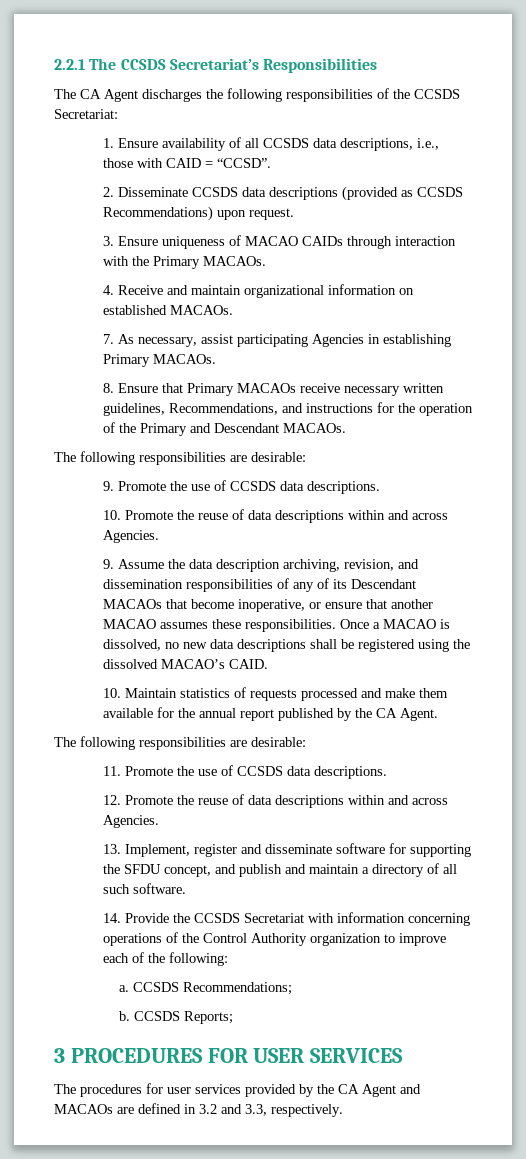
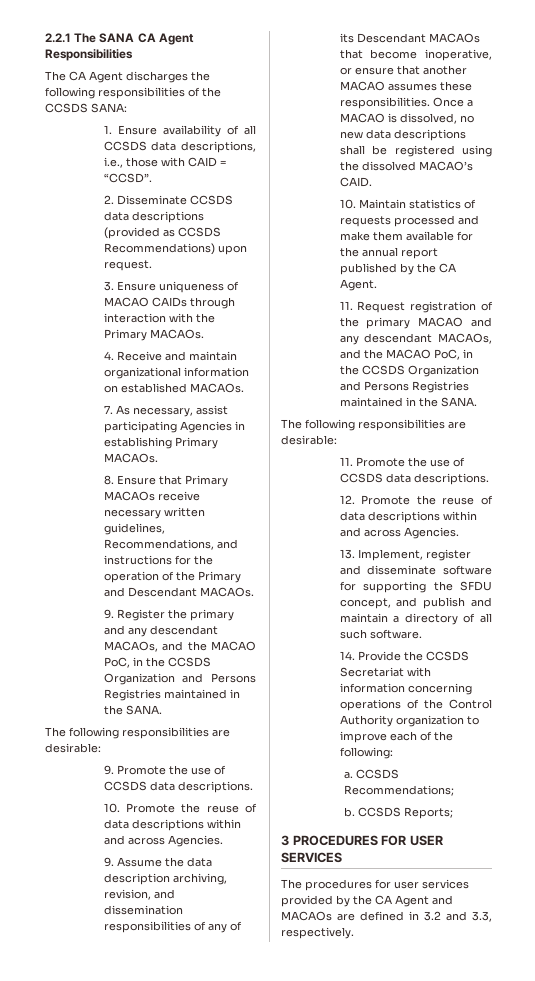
- 2.2.1 The CCSDS Secretariat’s Responsibilities
+ 2.2.1 The SANA CA Agent Responsibilities
- The CA Agent discharges the following responsibilities of the CCSDS Secretariat:
+ The CA Agent discharges the following responsibilities of the CCSDS SANA:
+ 9. Register the primary and any descendant MACAOs, and the MACAO PoC, in the CCSDS Organization and Persons Registries maintained in the SANA.
+ 11. Request registration of the primary MACAO and any descendant MACAOs, and the MACAO PoC, in the CCSDS Organization and Persons Registries maintained in the SANA.

